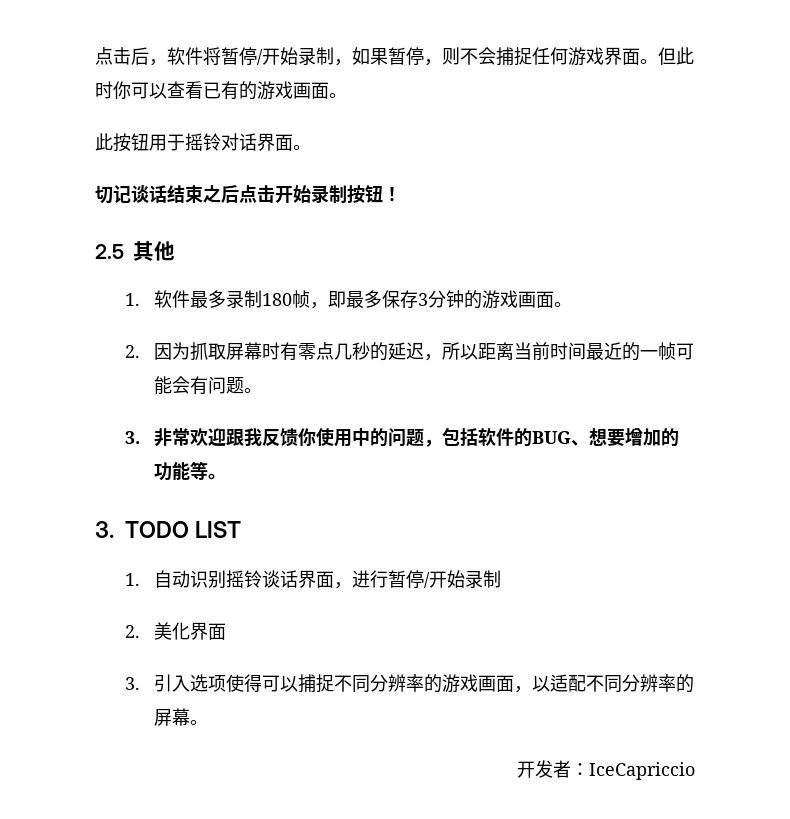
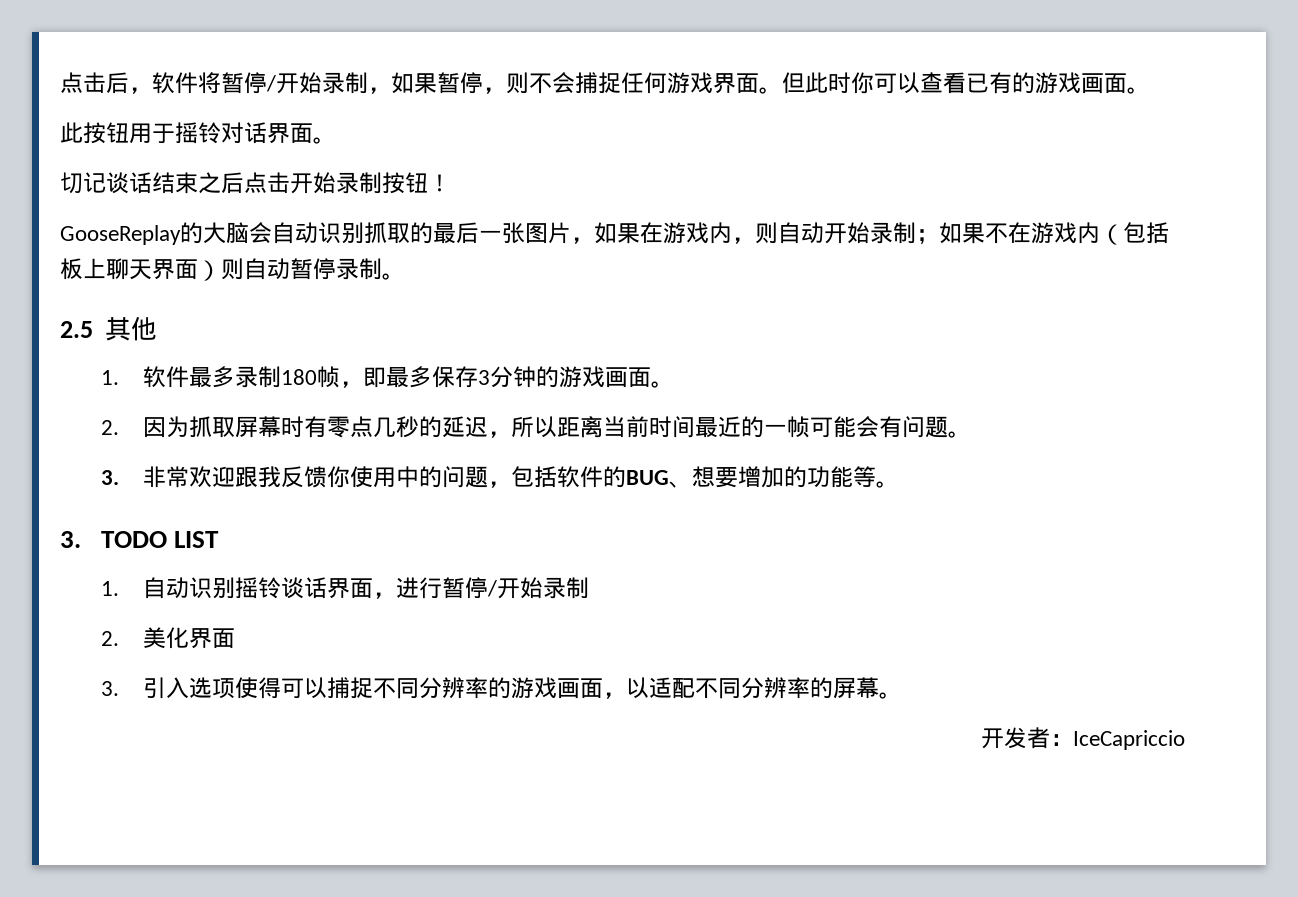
+ GooseReplay的大脑会自动识别抓取的最后一张图片，如果在游戏内，则自动开始录制；如果不在游戏内（包括板上聊天界面）则自动暂停录制。

